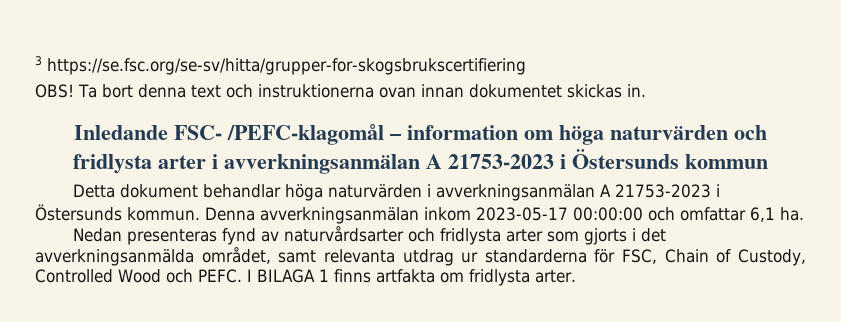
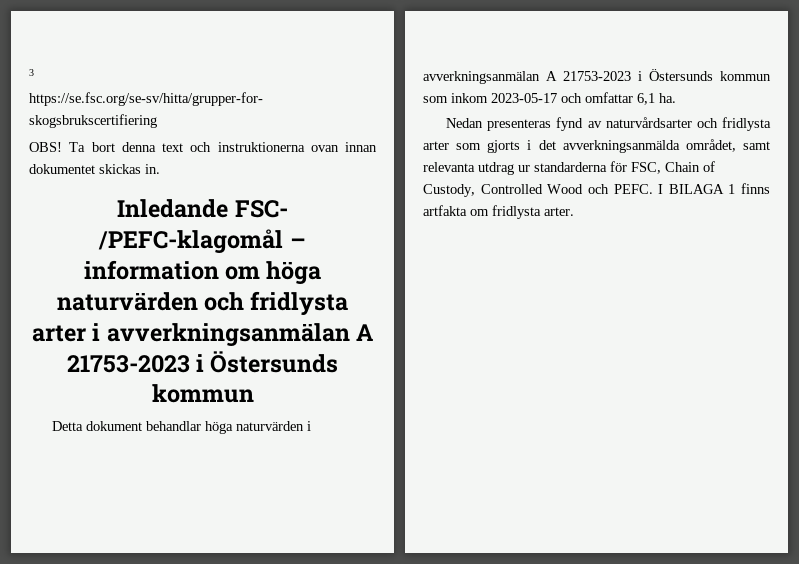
- Detta dokument behandlar höga naturvärden i avverkningsanmälan A 21753-2023 i Östersunds kommun. Denna avverkningsanmälan inkom 2023-05-17 00:00:00 och omfattar 6,1 ha.
+ Detta dokument behandlar höga naturvärden i avverkningsanmälan A 21753-2023 i Östersunds kommun som inkom 2023-05-17 och omfattar 6,1 ha.

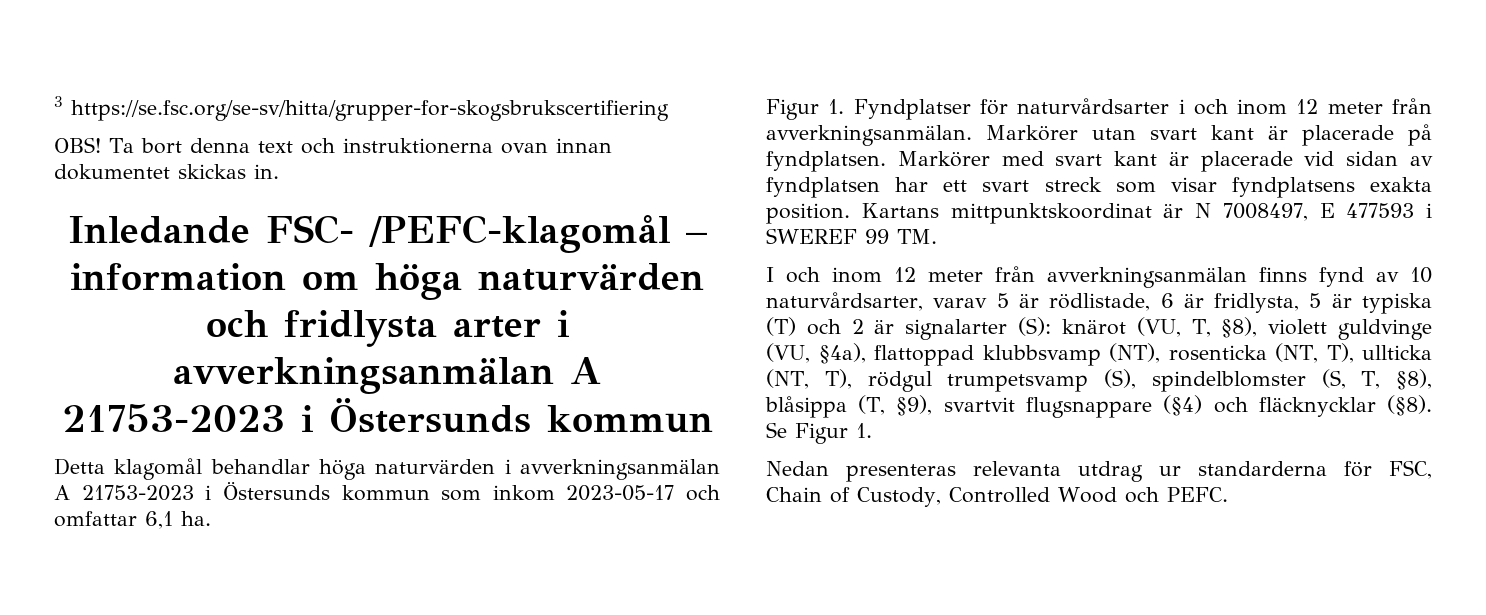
- Detta dokument behandlar höga naturvärden i avverkningsanmälan A 21753-2023 i Östersunds kommun som inkom 2023-05-17 och omfattar 6,1 ha.
+ Detta klagomål behandlar höga naturvärden i avverkningsanmälan A 21753-2023 i Östersunds kommun som inkom 2023-05-17 och omfattar 6,1 ha.
- Nedan presenteras fynd av naturvårdsarter och fridlysta arter som gjorts i det avverkningsanmälda området, samt relevanta utdrag ur standarderna för FSC, Chain of Custody, Controlled Wood och PEFC. I BILAGA 1 finns artfakta om fridlysta arter.
+ Figur 1. Fyndplatser för naturvårdsarter i och inom 12 meter från avverkningsanmälan. Markörer utan svart kant är placerade på fyndplatsen. Markörer med svart kant är placerade vid sidan av fyndplatsen har ett svart streck som visar fyndplatsens exakta position. Kartans mittpunktskoordinat är N 7008497, E 477593 i SWEREF 99 TM.
+ I och inom 12 meter från avverkningsanmälan finns fynd av 10 naturvårdsarter, varav 5 är rödlistade, 6 är fridlysta, 5 är typiska (T) och 2 är signalarter (S): knärot (VU, T, §8), violett guldvinge (VU, §4a), flattoppad klubbsvamp (NT), rosenticka (NT, T), ullticka (NT, T), rödgul trumpetsvamp (S), spindelblomster (S, T, §8), blåsippa (T, §9), svartvit flugsnappare (§4) och fläcknycklar (§8). Se Figur 1.
+ Nedan presenteras relevanta utdrag ur standarderna för FSC, Chain of Custody, Controlled Wood och PEFC.

